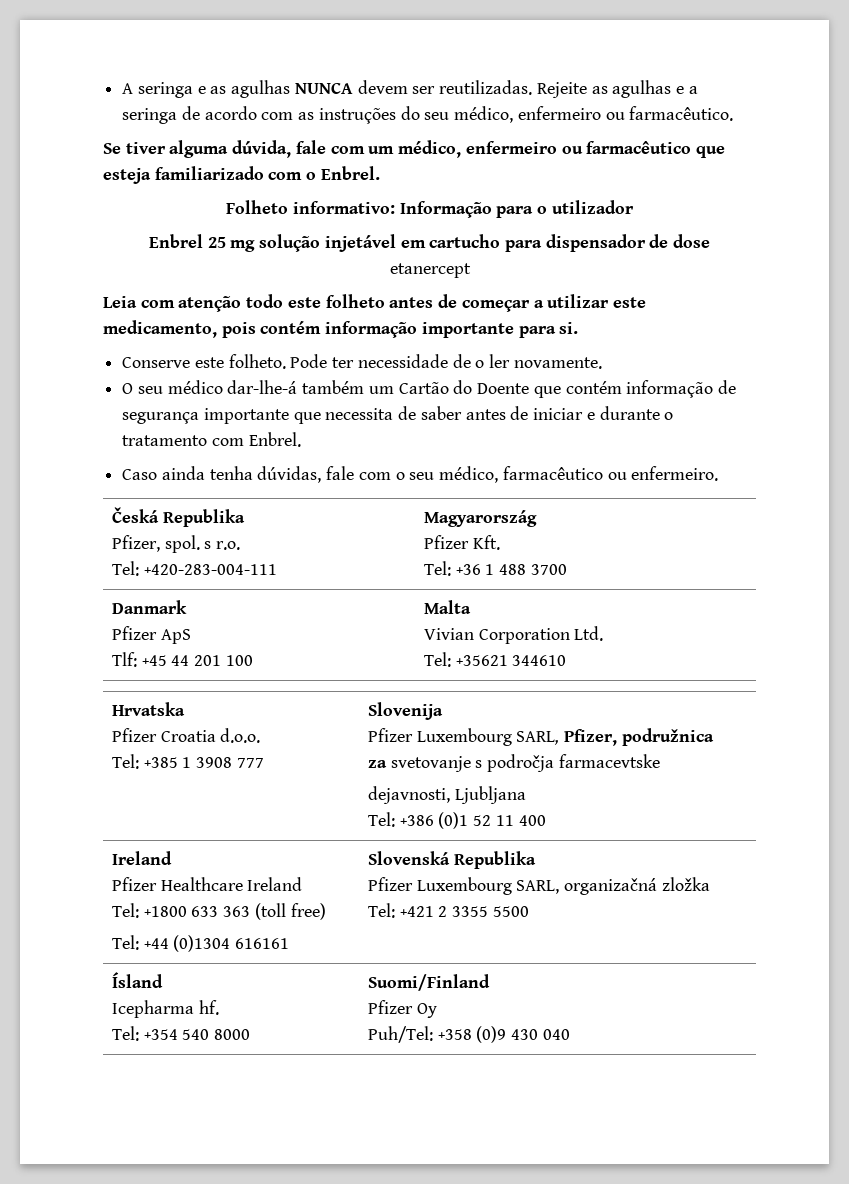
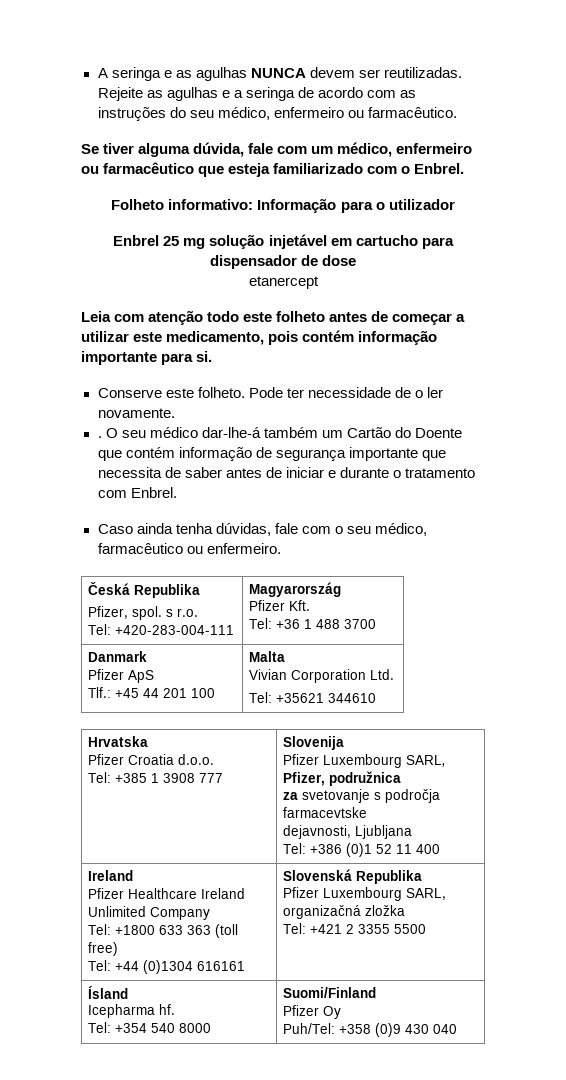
+ .
  Danmark
  Pfizer ApS
- Tlf: +45 44 201 100 | Malta
+ Tlf.: +45 44 201 100 | Malta
  Hrvatska
  Pfizer Croatia d.o.o.
  Tel: +385 1 3908 777 | Slovenija
  Pfizer Luxembourg SARL, Pfizer, podružnica
  za svetovanje s področja farmacevtske
  dejavnosti, Ljubljana
  Tel: +386 (0)1 52 11 400
  Ireland
- Pfizer Healthcare Ireland
+ Pfizer Healthcare Ireland Unlimited Company

